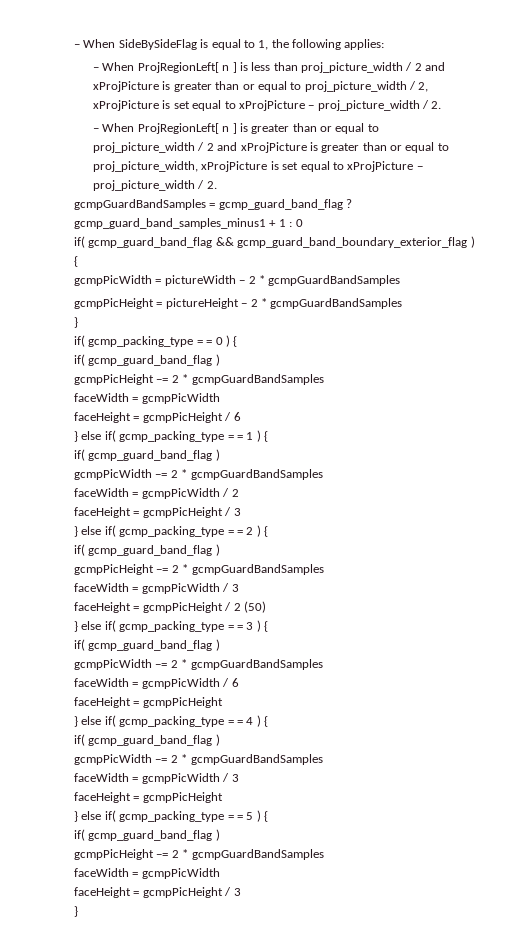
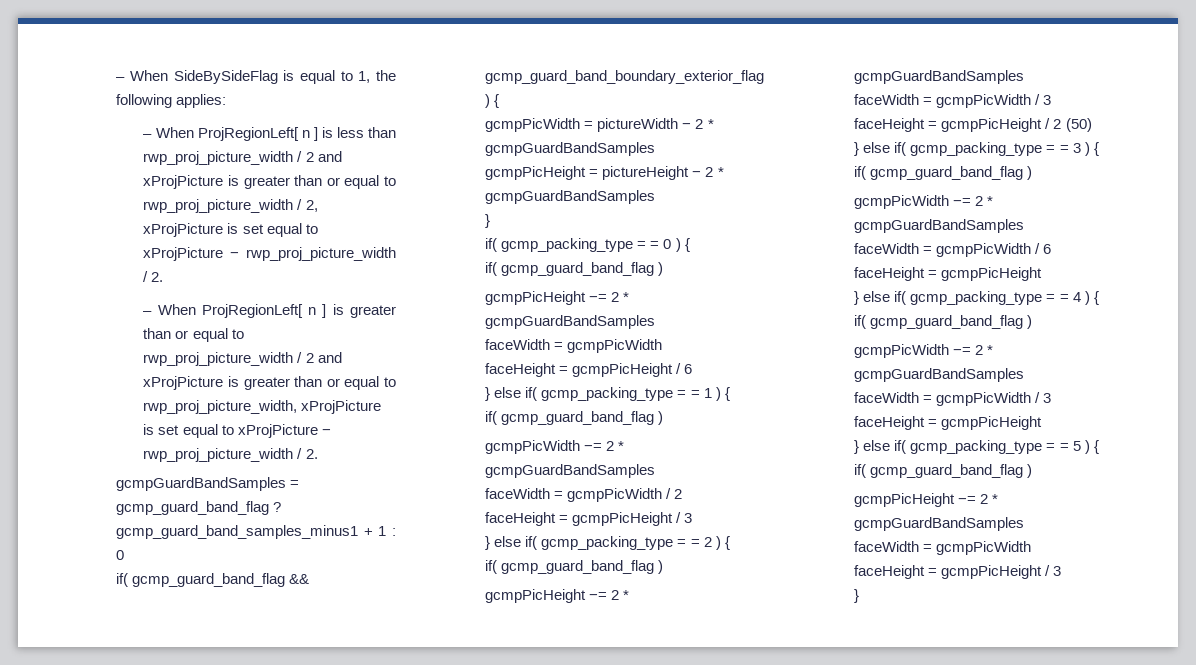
- – When ProjRegionLeft[ n ] is less than proj_picture_width / 2 and xProjPicture is greater than or equal to proj_picture_width / 2, xProjPicture is set equal to xProjPicture − proj_picture_width / 2.
+ – When ProjRegionLeft[ n ] is less than rwp_proj_picture_width / 2 and xProjPicture is greater than or equal to rwp_proj_picture_width / 2, xProjPicture is set equal to xProjPicture − rwp_proj_picture_width / 2.
- – When ProjRegionLeft[ n ] is greater than or equal to proj_picture_width / 2 and xProjPicture is greater than or equal to proj_picture_width, xProjPicture is set equal to xProjPicture − proj_picture_width / 2.
+ – When ProjRegionLeft[ n ] is greater than or equal to rwp_proj_picture_width / 2 and xProjPicture is greater than or equal to rwp_proj_picture_width, xProjPicture is set equal to xProjPicture − rwp_proj_picture_width / 2.

